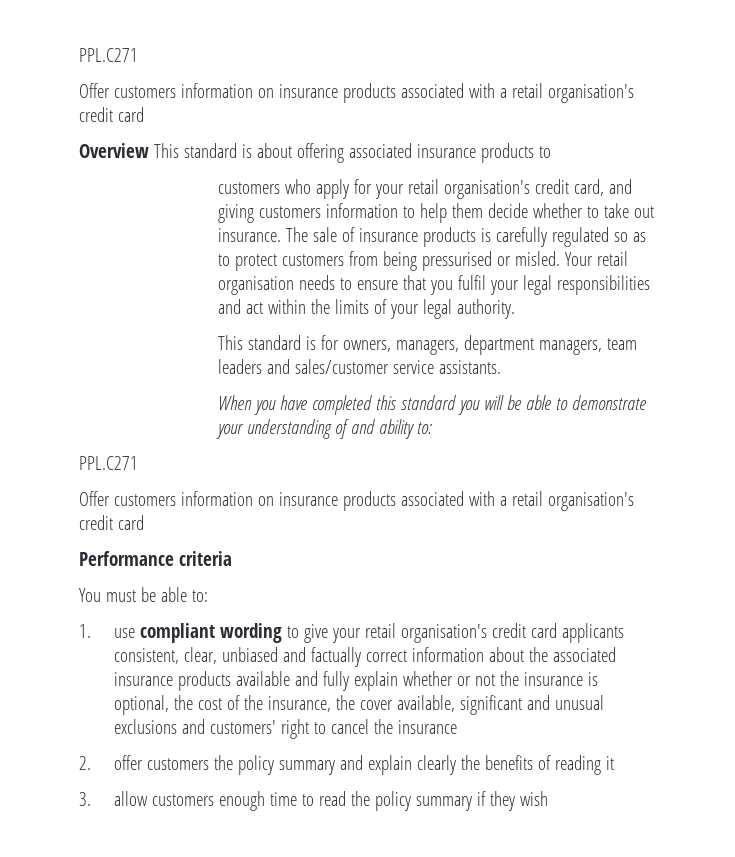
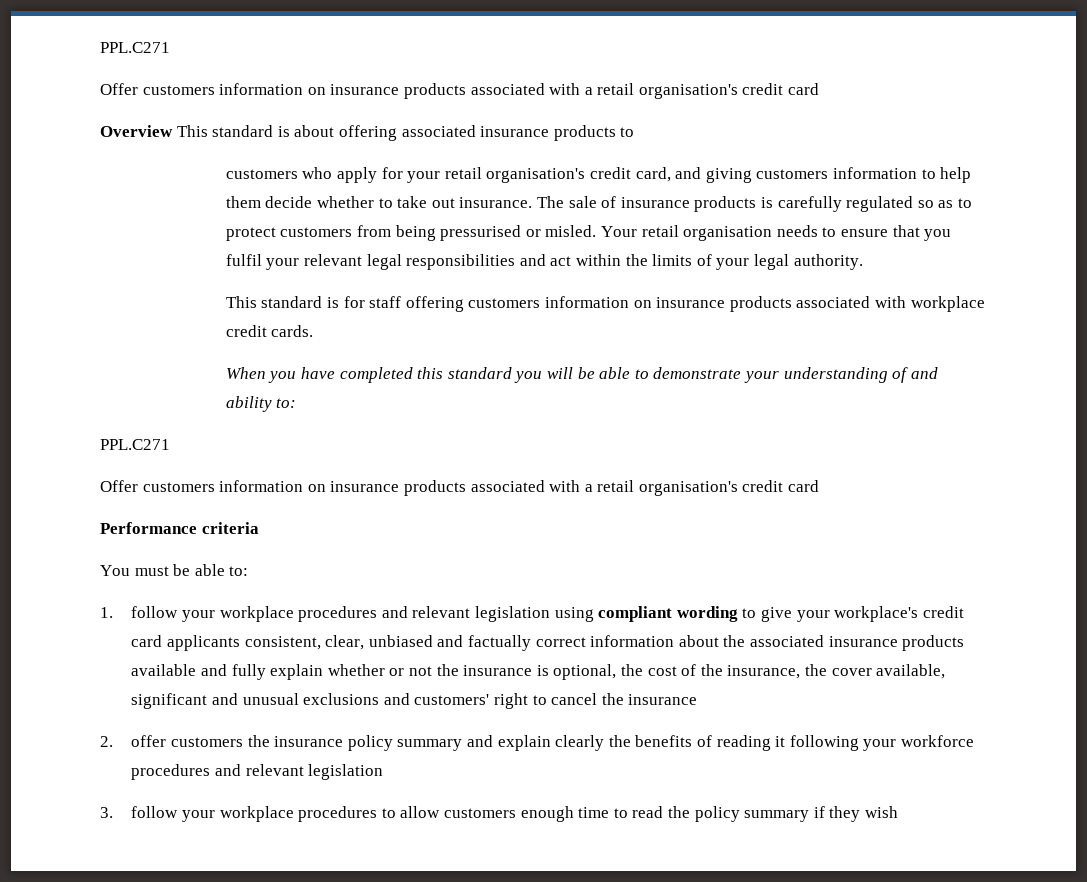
- Your retail organisation needs to ensure that you fulfil your legal responsibilities and act within the limits of your legal authority.
+ Your retail organisation needs to ensure that you fulfil your relevant legal responsibilities and act within the limits of your legal authority.
- This standard is for owners, managers, department managers, team leaders and sales/customer service assistants.
+ This standard is for staff offering customers information on insurance products associated with workplace credit cards.
- 1. use compliant wording to give your retail organisation's credit card applicants consistent, clear, unbiased and factually correct information about the associated insurance products available and fully explain whether or not the insurance is optional, the cost of the insurance, the cover available, significant and unusual exclusions and customers' right to cancel the insurance
+ 1. follow your workplace procedures and relevant legislation using compliant wording to give your workplace's credit card applicants consistent, clear, unbiased and factually correct information about the associated insurance products available and fully explain whether or not the insurance is optional, the cost of the insurance, the cover available, significant and unusual exclusions and customers' right to cancel the insurance
- 2. offer customers the policy summary and explain clearly the benefits of reading it
- 3. allow customers enough time to read the policy summary if they wish
+ 2. offer customers the insurance policy summary and explain clearly the benefits of reading it following your workforce procedures and relevant legislation
+ 3. follow your workplace procedures to allow customers enough time to read the policy summary if they wish

